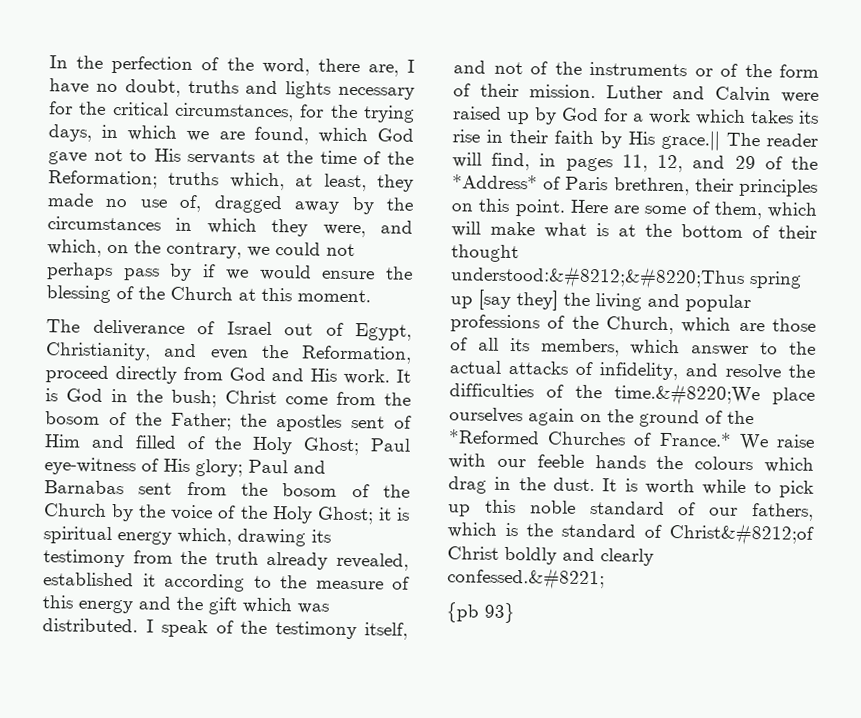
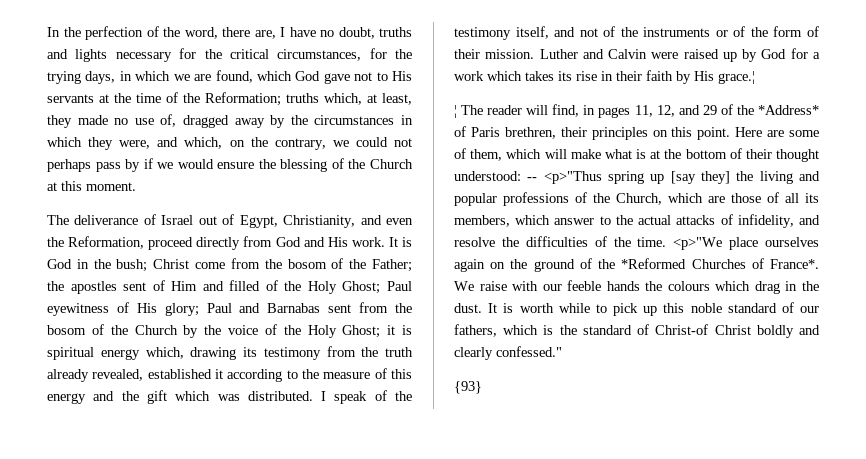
- Paul eye-witness of His glory;
+ Paul eyewitness of His glory;
- Luther and Calvin were raised up by God for a work which takes its rise in their faith by His grace.|| The reader will find, in pages 11, 12, and 29 of the *Address* of Paris brethren, their principles on this point.
+ Luther and Calvin were raised up by God for a work which takes its rise in their faith by His grace.¦
+ ¦ The reader will find, in pages 11, 12, and 29 of the *Address* of Paris brethren, their principles on this point.
- Here are some of them, which will make what is at the bottom of their thought understood:&#8212;&#8220;Thus spring up [say they] the living and popular professions of the Church, which are those of all its members, which answer to the actual attacks of infidelity, and resolve the difficulties of the time.&#8220;We place ourselves again on the ground of the *Reformed Churches of France.* We raise with our feeble hands the colours which drag in the dust.
+ Here are some of them, which will make what is at the bottom of their thought understood: -- <p>"Thus spring up [say they] the living and popular professions of the Church, which are those of all its members, which answer to the actual attacks of infidelity, and resolve the difficulties of the time. <p>"We place ourselves again on the ground of the *Reformed Churches of France*. We raise with our feeble hands the colours which drag in the dust.
- It is worth while to pick up this noble standard of our fathers, which is the standard of Christ&#8212;of Christ boldly and clearly confessed.&#8221;
- {pb 93}
+ It is worth while to pick up this noble standard of our fathers, which is the standard of Christ-of Christ boldly and clearly confessed."
+ {93}

